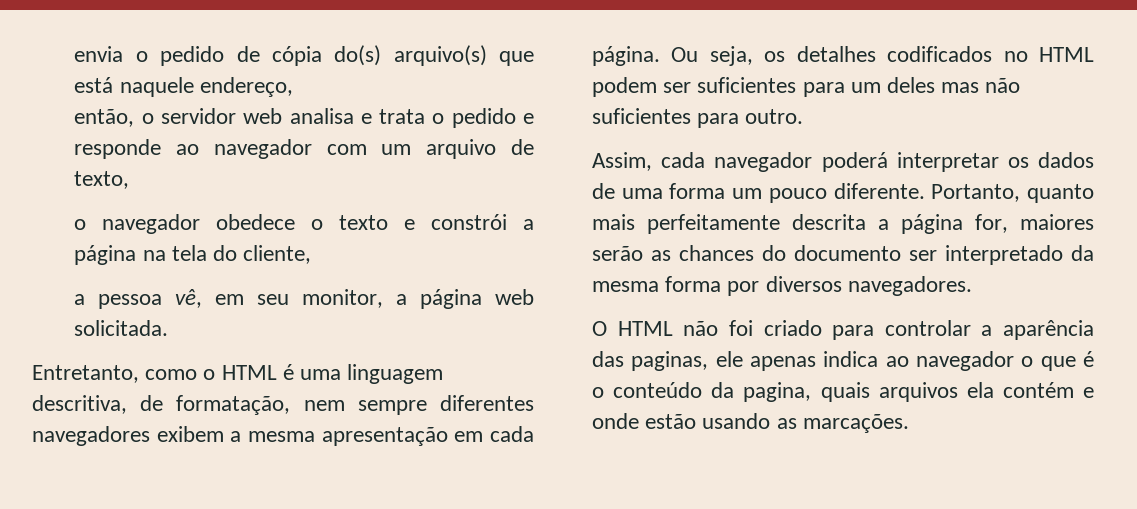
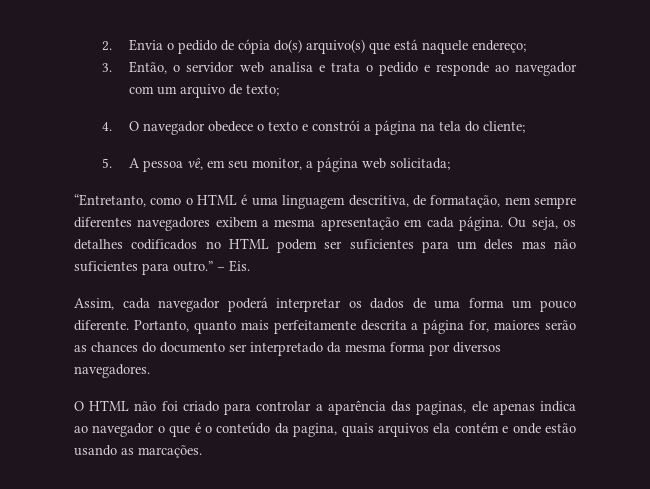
- envia o pedido de cópia do(s) arquivo(s) que está naquele endereço,
- então, o servidor web analisa e trata o pedido e responde ao navegador com um arquivo de texto,
- o navegador obedece o texto e constrói a página na tela do cliente,
- a pessoa vê, em seu monitor, a página web solicitada.
- Entretanto, como o HTML é uma linguagem descritiva, de formatação, nem sempre diferentes navegadores exibem a mesma apresentação em cada página.
+ 2. Envia o pedido de cópia do(s) arquivo(s) que está naquele endereço;
+ 3. Então, o servidor web analisa e trata o pedido e responde ao navegador com um arquivo de texto;
+ 4. O navegador obedece o texto e constrói a página na tela do cliente;
+ 5. A pessoa vê, em seu monitor, a página web solicitada;
+ “Entretanto, como o HTML é uma linguagem descritiva, de formatação, nem sempre diferentes navegadores exibem a mesma apresentação em cada página.
- Ou seja, os detalhes codificados no HTML podem ser suficientes para um deles mas não suficientes para outro.
+ Ou seja, os detalhes codificados no HTML podem ser suficientes para um deles mas não suficientes para outro.” – Eis.

